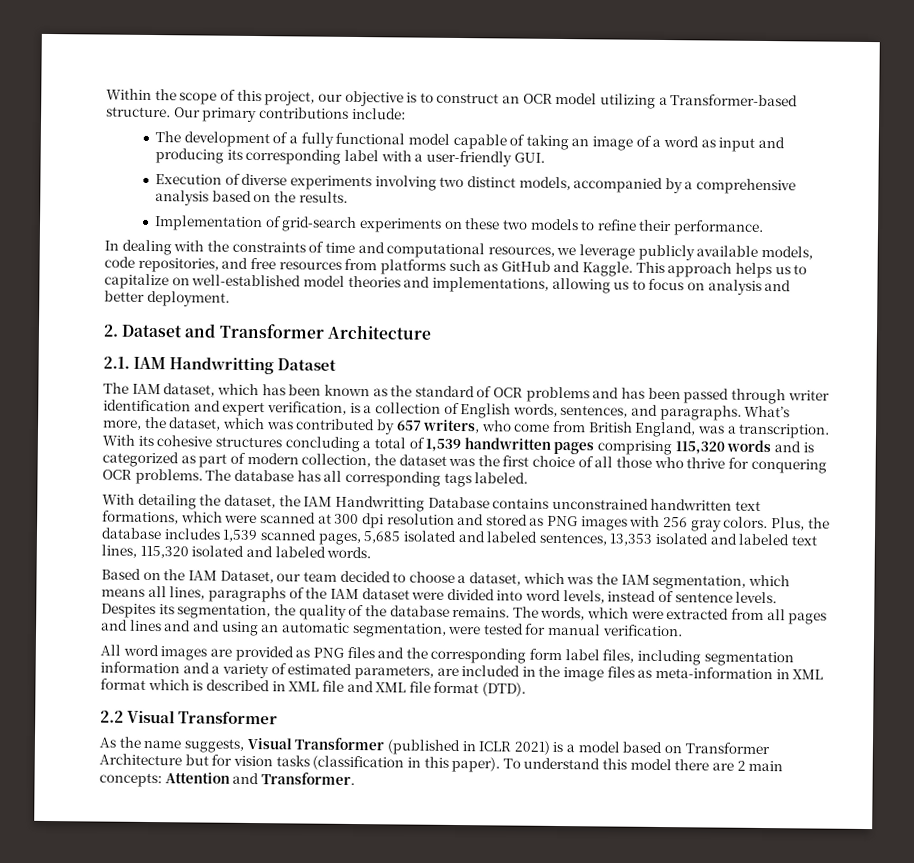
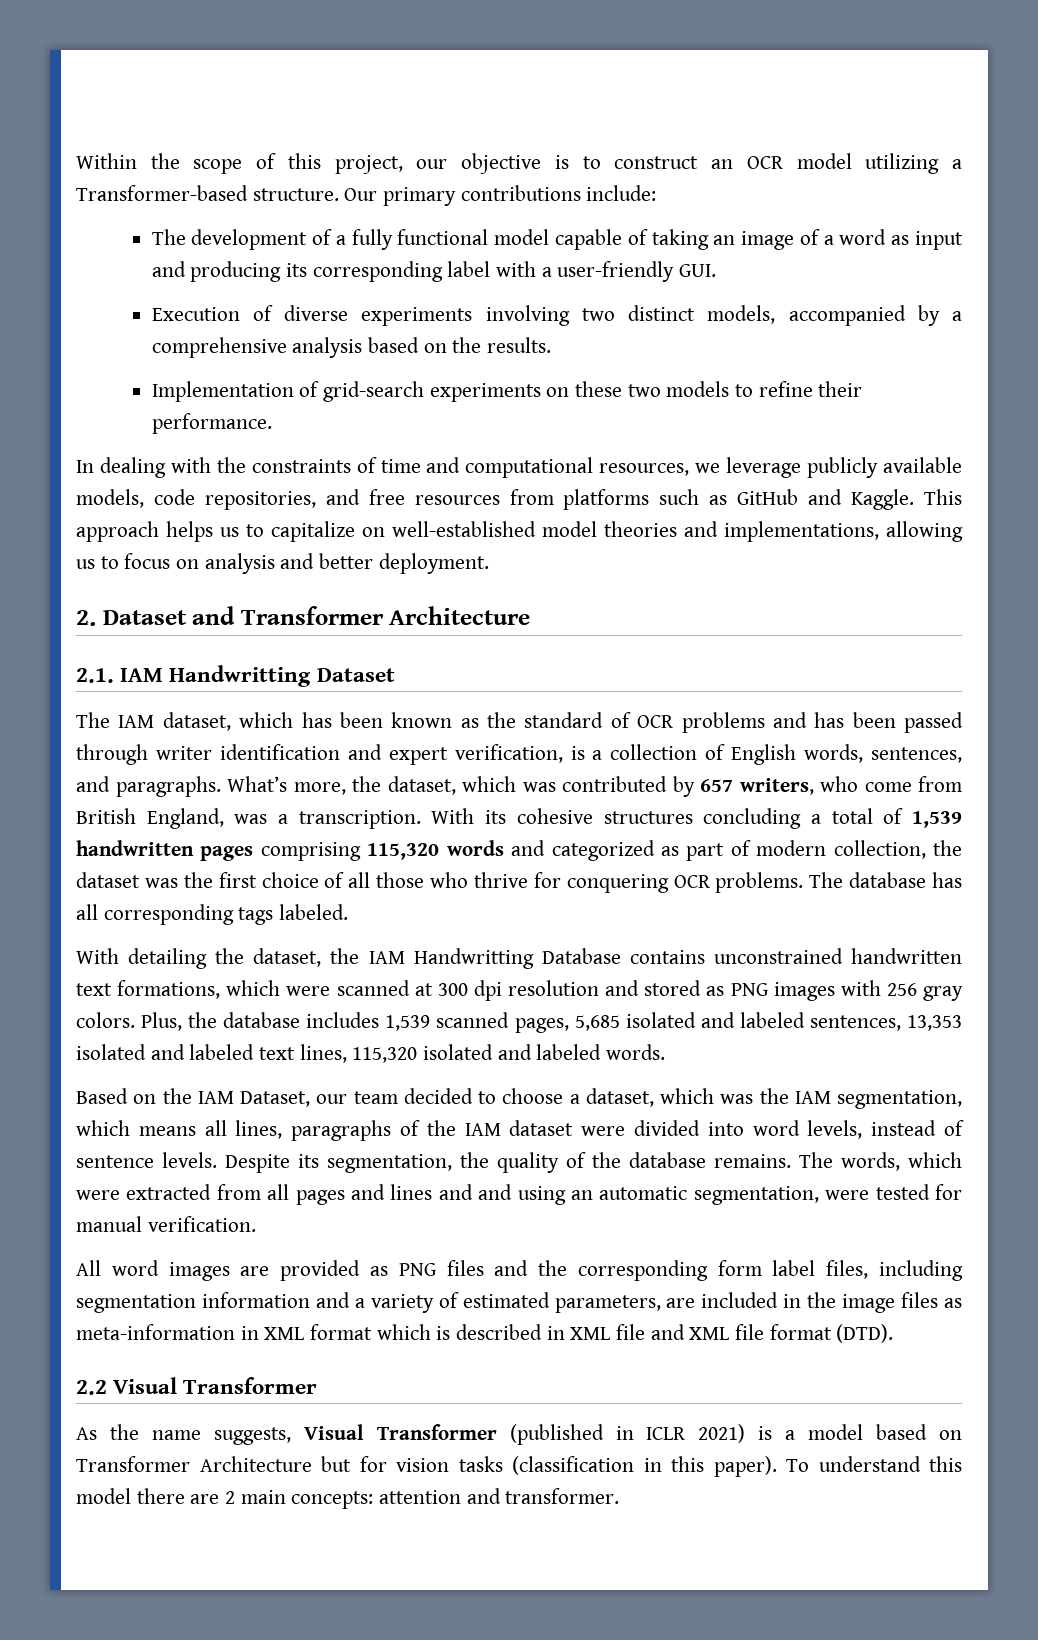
- With its cohesive structures concluding a total of 1,539 handwritten pages comprising 115,320 words and is categorized as part of modern collection, the dataset was the first choice of all those who thrive for conquering OCR problems.
+ With its cohesive structures concluding a total of 1,539 handwritten pages comprising 115,320 words and categorized as part of modern collection, the dataset was the first choice of all those who thrive for conquering OCR problems.
- Despites its segmentation, the quality of the database remains.
+ Despite its segmentation, the quality of the database remains.
- To understand this model there are 2 main concepts: Attention and Transformer.
+ To understand this model there are 2 main concepts: attention and transformer.

